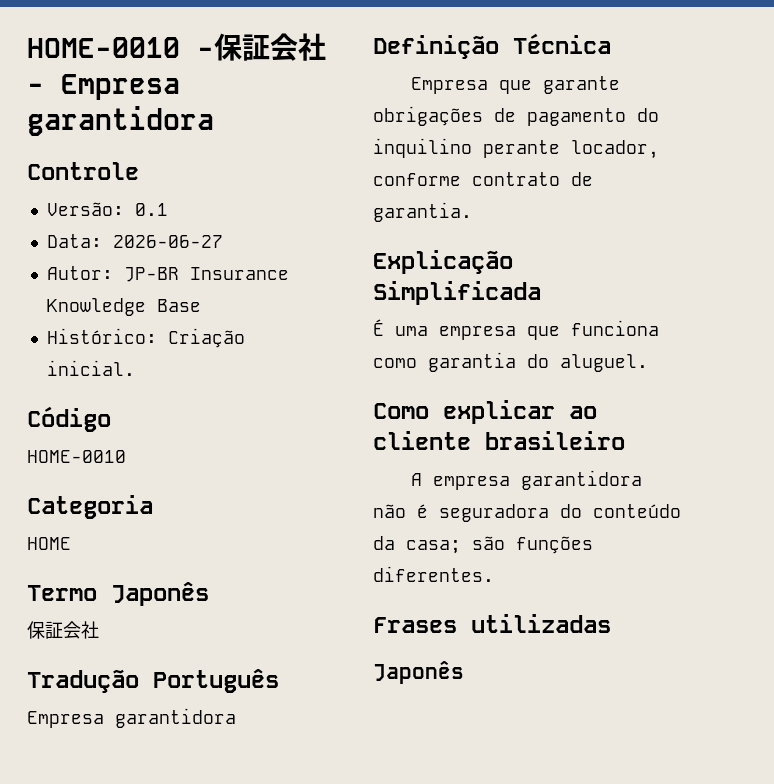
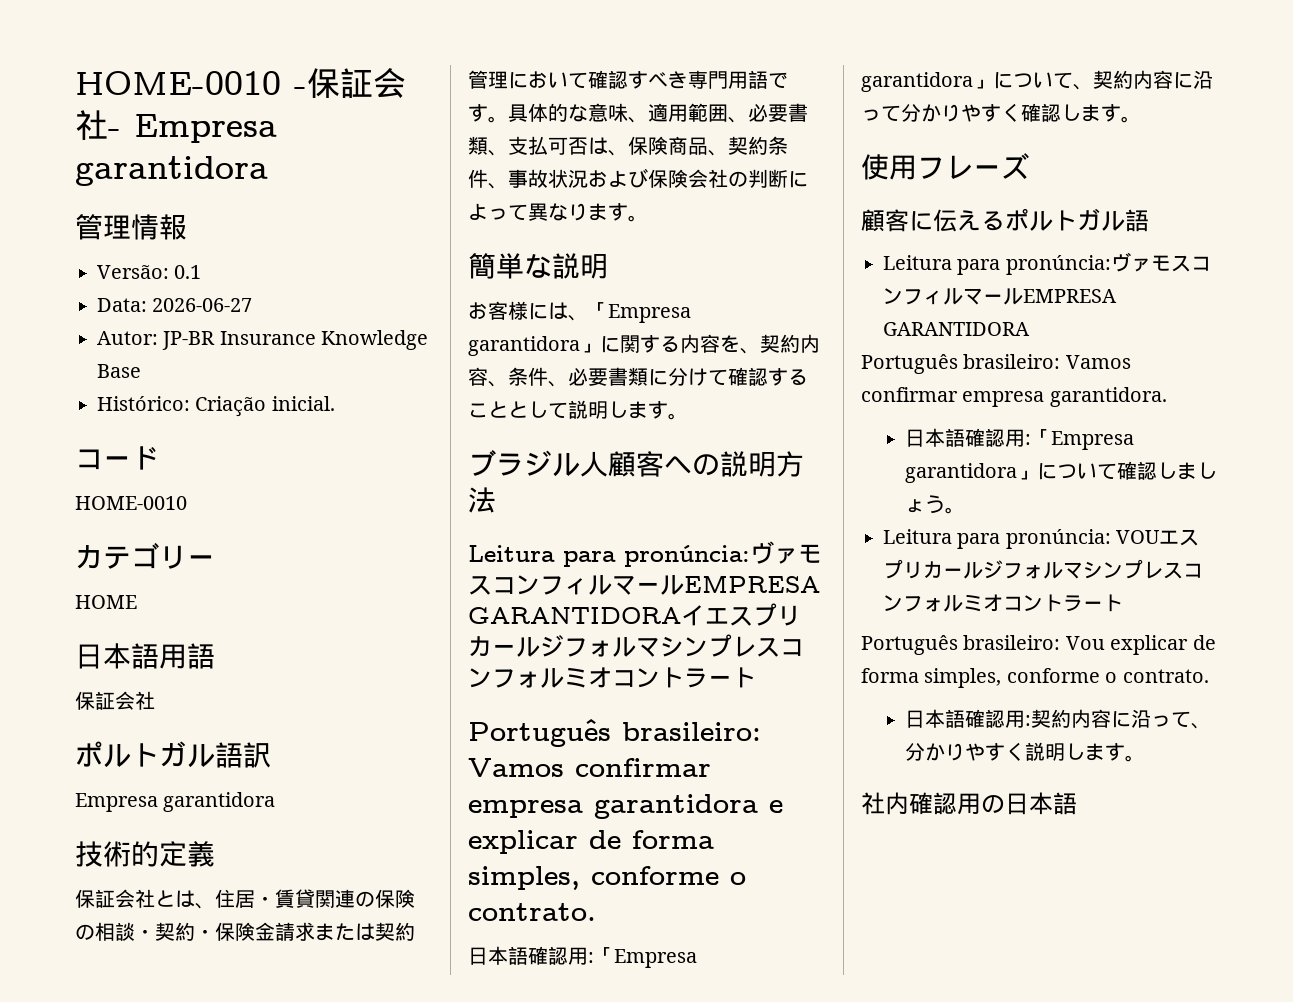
- Controle
+ 管理情報
- Código
+ コード
- Categoria
+ カテゴリー
- Termo Japonês
+ 日本語用語
- Tradução Português
+ ポルトガル語訳
  Empresa garantidora
- Definição Técnica
- Empresa que garante obrigações de pagamento do inquilino perante locador, conforme contrato de garantia.
- Explicação Simplificada
- É uma empresa que funciona como garantia do aluguel.
- Como explicar ao cliente brasileiro
- A empresa garantidora não é seguradora do conteúdo da casa; são funções diferentes.
- Frases utilizadas
- Japonês
+ 技術的定義
+ 保証会社とは、住居・賃貸関連の保険の相談・契約・保険金請求または契約管理において確認すべき専門用語です。具体的な意味、適用範囲、必要書類、支払可否は、保険商品、契約条件、事故状況および保険会社の判断によって異なります。
+ 簡単な説明
+ お客様には、「Empresa garantidora」に関する内容を、契約内容、条件、必要書類に分けて確認することとして説明します。
+ ブラジル人顧客への説明方法
+ Leitura para pronúncia:ヴァモスコンフィルマールEMPRESA GARANTIDORAイエスプリカールジフォルマシンプレスコンフォルミオコントラート
+ Português brasileiro: Vamos confirmar empresa garantidora e explicar de forma simples, conforme o contrato.
+ 日本語確認用:「Empresa garantidora」について、契約内容に沿って分かりやすく確認します。
+ 使用フレーズ
+ 顧客に伝えるポルトガル語
+ Leitura para pronúncia:ヴァモスコンフィルマールEMPRESA GARANTIDORA
+ Português brasileiro: Vamos confirmar empresa garantidora.
+ 日本語確認用:「Empresa garantidora」について確認しましょう。
+ Leitura para pronúncia: VOUエスプリカールジフォルマシンプレスコンフォルミオコントラート
+ Português brasileiro: Vou explicar de forma simples, conforme o contrato.
+ 日本語確認用:契約内容に沿って、分かりやすく説明します。
+ 社内確認用の日本語

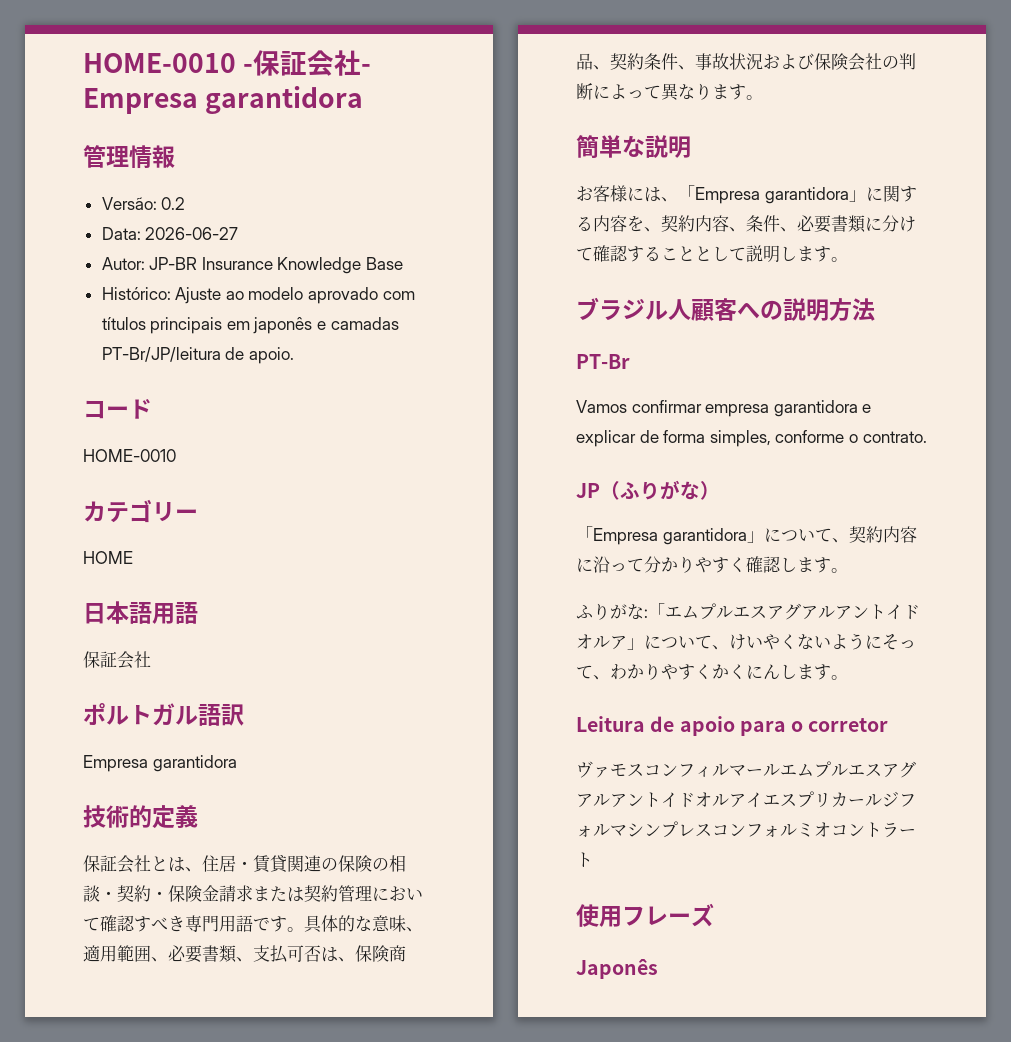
- Versão: 0.1
+ Versão: 0.2
- Histórico: Criação inicial.
+ Histórico: Ajuste ao modelo aprovado com títulos principais em japonês e camadas PT-Br/JP/leitura de apoio.
- Leitura para pronúncia:ヴァモスコンフィルマールEMPRESA GARANTIDORAイエスプリカールジフォルマシンプレスコンフォルミオコントラート
+ PT-Br
+ Vamos confirmar empresa garantidora e explicar de forma simples, conforme o contrato.
+ JP（ふりがな）
+ 「Empresa garantidora」について、契約内容に沿って分かりやすく確認します。
+ ふりがな:「エムプルエスアグアルアントイドオルア」について、けいやくないようにそって、わかりやすくかくにんします。
+ Leitura de apoio para o corretor
+ ヴァモスコンフィルマールエムプルエスアグアルアントイドオルアイエスプリカールジフォルマシンプレスコンフォルミオコントラート
- Português brasileiro: Vamos confirmar empresa garantidora e explicar de forma simples, conforme o contrato.
- 日本語確認用:「Empresa garantidora」について、契約内容に沿って分かりやすく確認します。
  使用フレーズ
- 顧客に伝えるポルトガル語
- Leitura para pronúncia:ヴァモスコンフィルマールEMPRESA GARANTIDORA
- Português brasileiro: Vamos confirmar empresa garantidora.
- 日本語確認用:「Empresa garantidora」について確認しましょう。
- Leitura para pronúncia: VOUエスプリカールジフォルマシンプレスコンフォルミオコントラート
- Português brasileiro: Vou explicar de forma simples, conforme o contrato.
- 日本語確認用:契約内容に沿って、分かりやすく説明します。
- 社内確認用の日本語
+ Japonês

